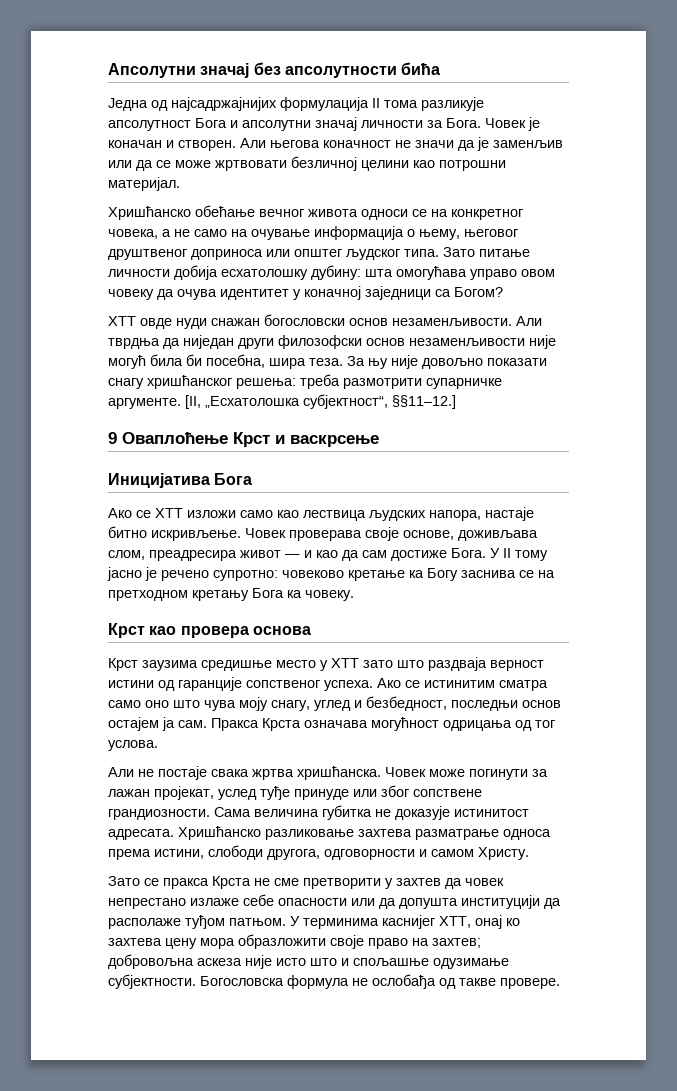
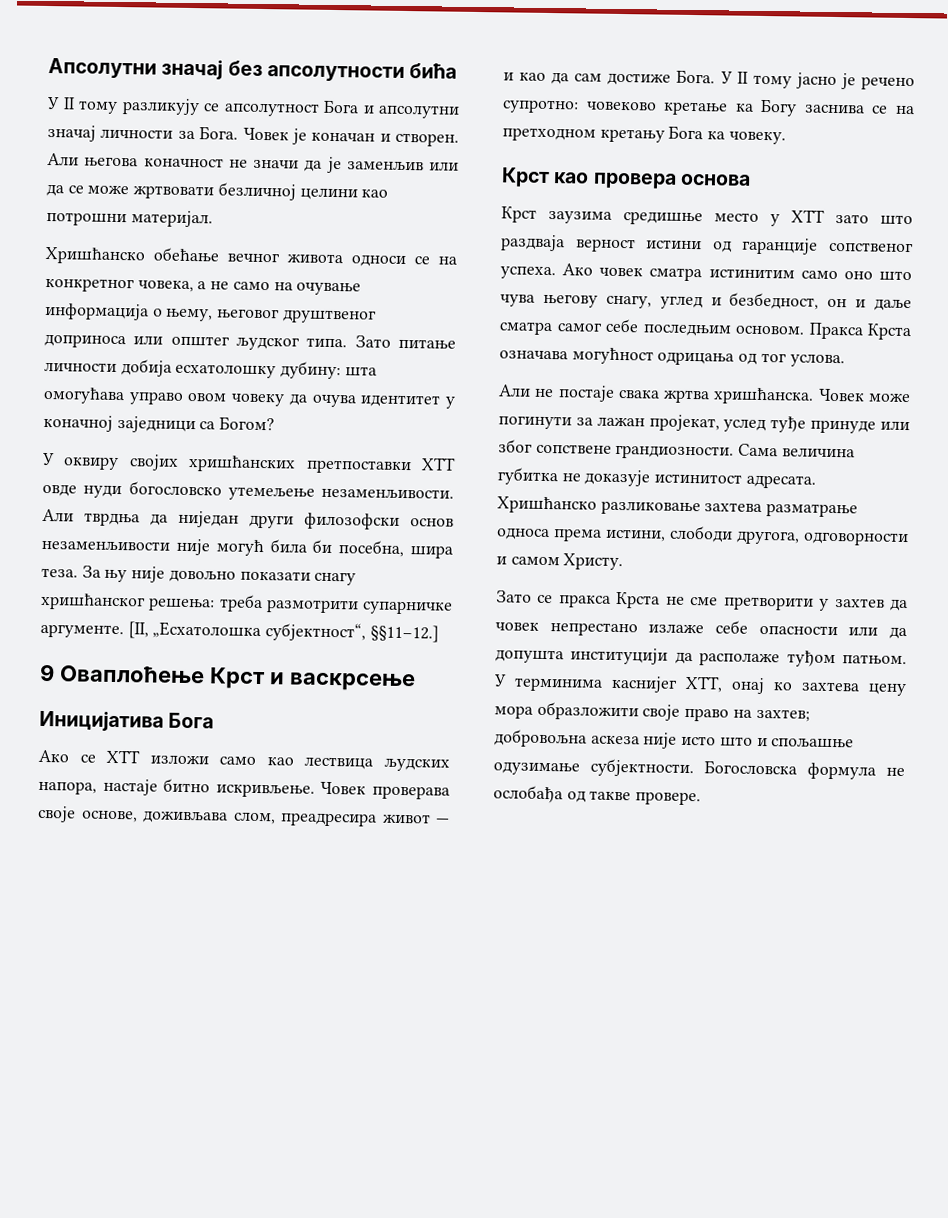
- Једна од најсадржајнијих формулација II тома разликује апсолутност Бога и апсолутни значај личности за Бога.
+ У II тому разликују се апсолутност Бога и апсолутни значај личности за Бога.
- ХТТ овде нуди снажан богословски основ незаменљивости.
+ У оквиру својих хришћанских претпоставки ХТТ овде нуди богословско утемељење незаменљивости.
- Ако се истинитим сматра само оно што чува моју снагу, углед и безбедност, последњи основ остајем ја сам.
+ Ако човек сматра истинитим само оно што чува његову снагу, углед и безбедност, он и даље сматра самог себе последњим основом.

